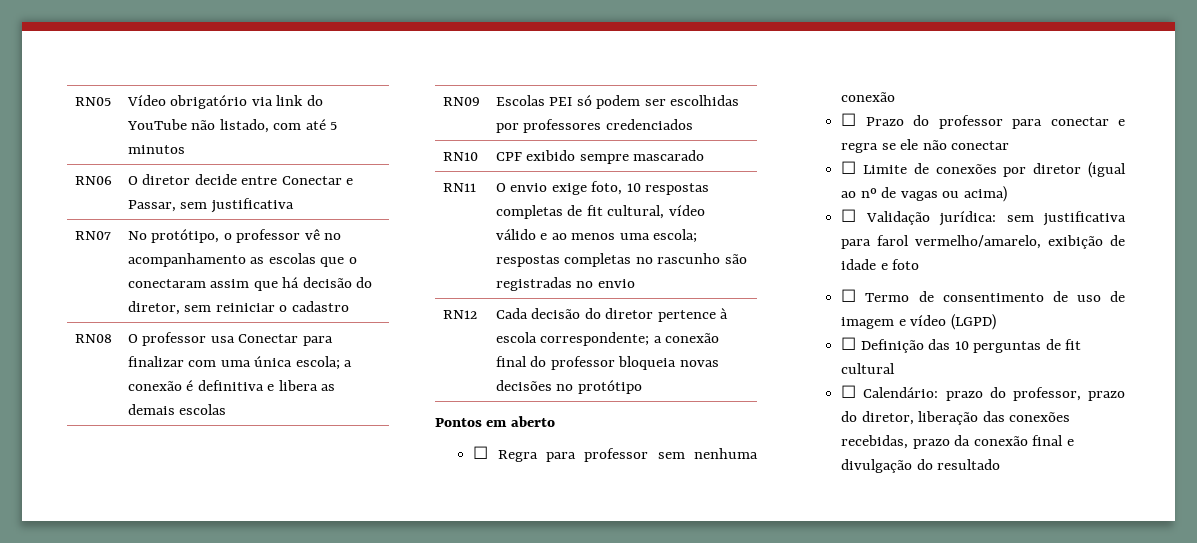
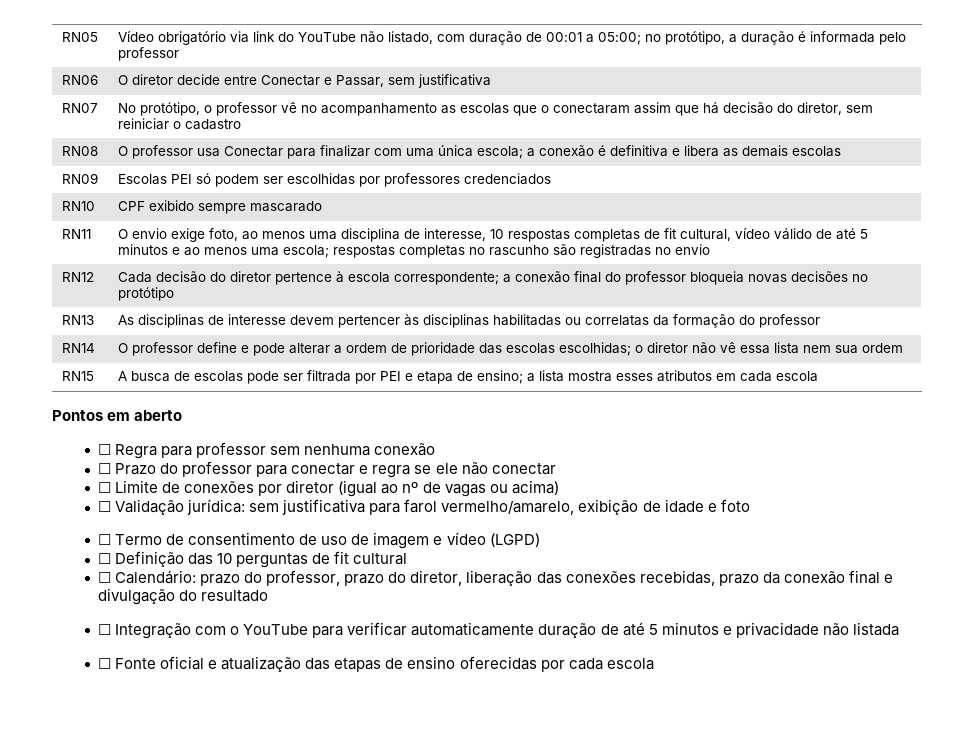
- RN05 | Vídeo obrigatório via link do YouTube não listado, com até 5 minutos
+ RN05 | Vídeo obrigatório via link do YouTube não listado, com duração de 00:01 a 05:00; no protótipo, a duração é informada pelo professor
- RN11 | O envio exige foto, 10 respostas completas de fit cultural, vídeo válido e ao menos uma escola; respostas completas no rascunho são registradas no envio
+ RN11 | O envio exige foto, ao menos uma disciplina de interesse, 10 respostas completas de fit cultural, vídeo válido de até 5 minutos e ao menos uma escola; respostas completas no rascunho são registradas no envio
+ RN13 | As disciplinas de interesse devem pertencer às disciplinas habilitadas ou correlatas da formação do professor
+ RN14 | O professor define e pode alterar a ordem de prioridade das escolas escolhidas; o diretor não vê essa lista nem sua ordem
+ RN15 | A busca de escolas pode ser filtrada por PEI e etapa de ensino; a lista mostra esses atributos em cada escola
+ ☐ Integração com o YouTube para verificar automaticamente duração de até 5 minutos e privacidade não listada
+ ☐ Fonte oficial e atualização das etapas de ensino oferecidas por cada escola

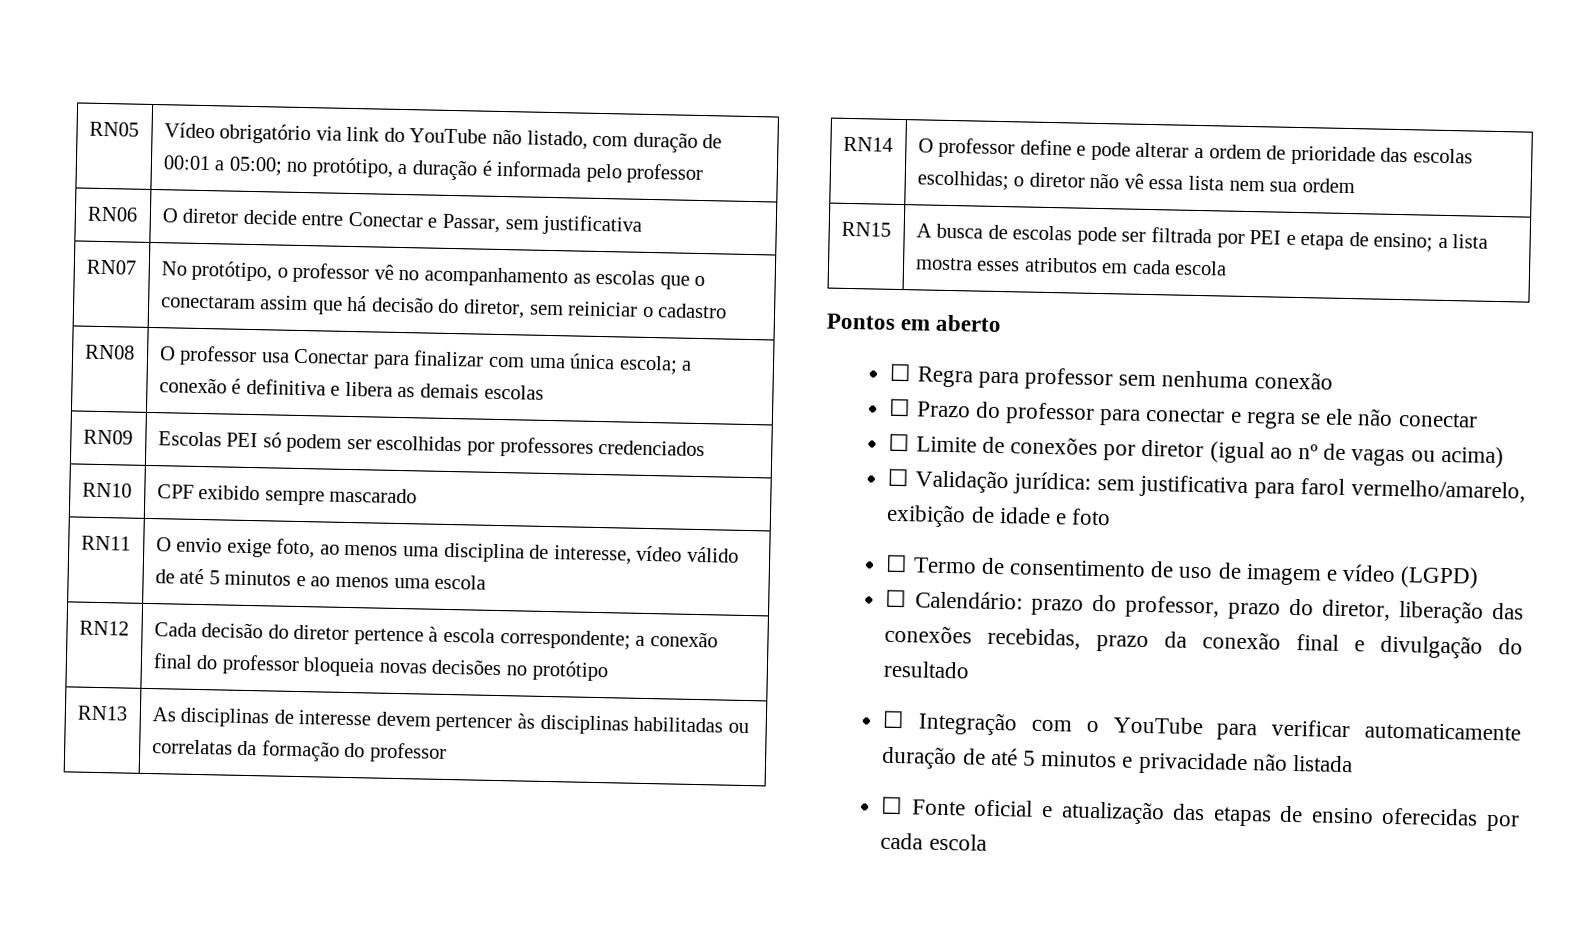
- RN11 | O envio exige foto, ao menos uma disciplina de interesse, 10 respostas completas de fit cultural, vídeo válido de até 5 minutos e ao menos uma escola; respostas completas no rascunho são registradas no envio
+ RN11 | O envio exige foto, ao menos uma disciplina de interesse, vídeo válido de até 5 minutos e ao menos uma escola
- ☐ Definição das 10 perguntas de fit cultural

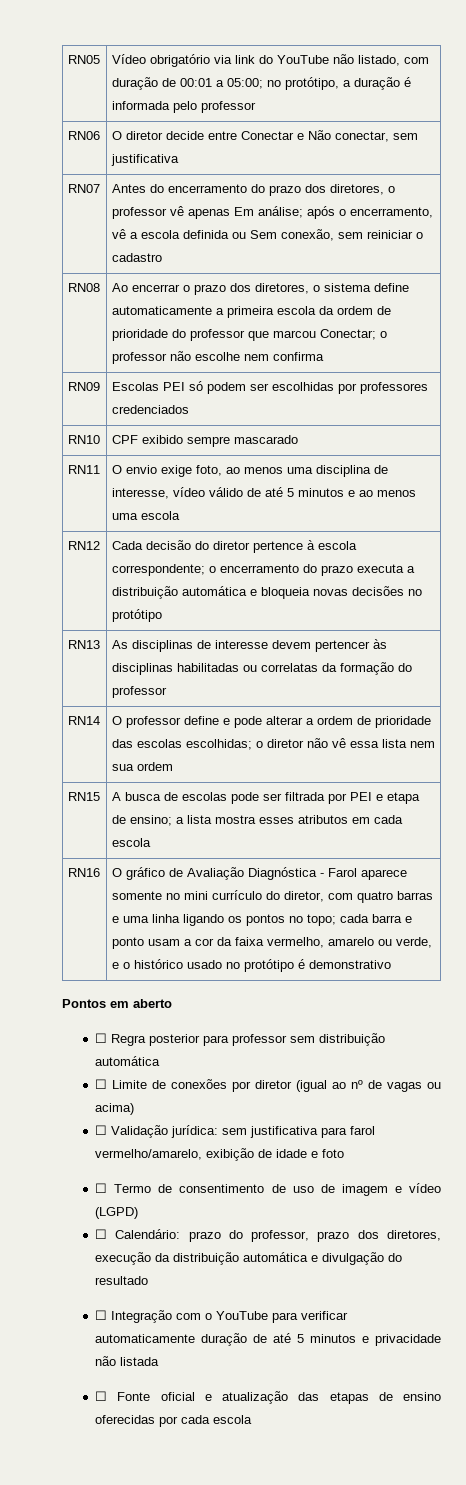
- RN06 | O diretor decide entre Conectar e Passar, sem justificativa
+ RN06 | O diretor decide entre Conectar e Não conectar, sem justificativa
- RN07 | No protótipo, o professor vê no acompanhamento as escolas que o conectaram assim que há decisão do diretor, sem reiniciar o cadastro
+ RN07 | Antes do encerramento do prazo dos diretores, o professor vê apenas Em análise; após o encerramento, vê a escola definida ou Sem conexão, sem reiniciar o cadastro
- RN08 | O professor usa Conectar para finalizar com uma única escola; a conexão é definitiva e libera as demais escolas
+ RN08 | Ao encerrar o prazo dos diretores, o sistema define automaticamente a primeira escola da ordem de prioridade do professor que marcou Conectar; o professor não escolhe nem confirma
- RN12 | Cada decisão do diretor pertence à escola correspondente; a conexão final do professor bloqueia novas decisões no protótipo
+ RN12 | Cada decisão do diretor pertence à escola correspondente; o encerramento do prazo executa a distribuição automática e bloqueia novas decisões no protótipo
+ RN16 | O gráfico de Avaliação Diagnóstica - Farol aparece somente no mini currículo do diretor, com quatro barras e uma linha ligando os pontos no topo; cada barra e ponto usam a cor da faixa vermelho, amarelo ou verde, e o histórico usado no protótipo é demonstrativo
- ☐ Regra para professor sem nenhuma conexão
- ☐ Prazo do professor para conectar e regra se ele não conectar
+ ☐ Regra posterior para professor sem distribuição automática
- ☐ Calendário: prazo do professor, prazo do diretor, liberação das conexões recebidas, prazo da conexão final e divulgação do resultado
+ ☐ Calendário: prazo do professor, prazo dos diretores, execução da distribuição automática e divulgação do resultado

